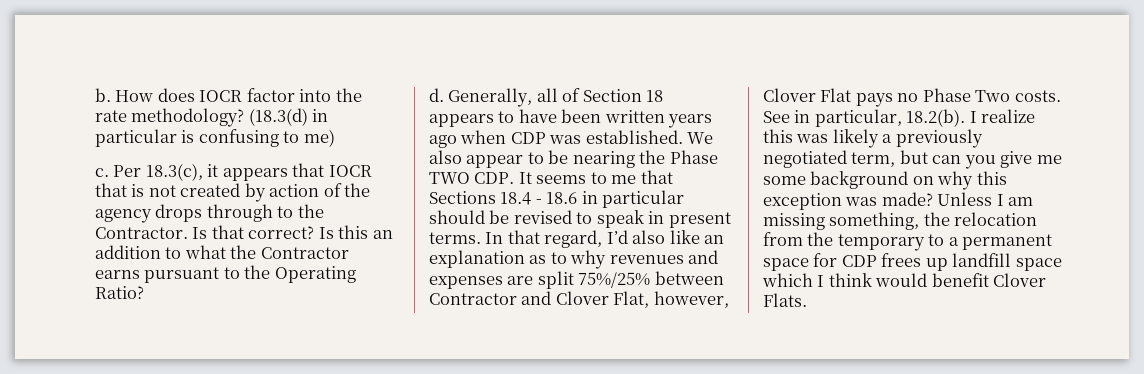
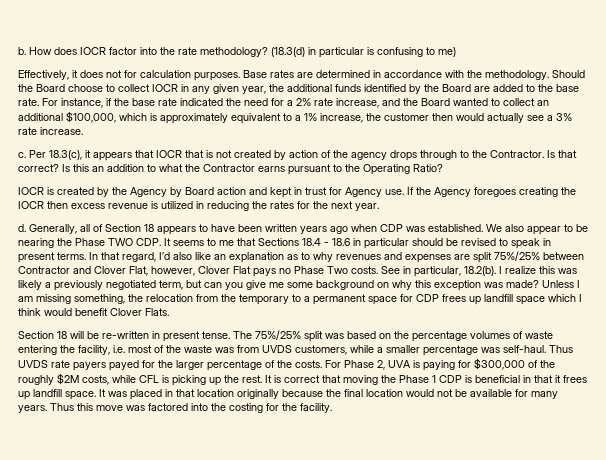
+ Effectively, it does not for calculation purposes. Base rates are determined in accordance with the methodology. Should the Board choose to collect IOCR in any given year, the additional funds identified by the Board are added to the base rate. For instance, if the base rate indicated the need for a 2% rate increase, and the Board wanted to collect an additional $100,000, which is approximately equivalent to a 1% increase, the customer then would actually see a 3% rate increase.
+ IOCR is created by the Agency by Board action and kept in trust for Agency use. If the Agency foregoes creating the IOCR then excess revenue is utilized in reducing the rates for the next year.
+ Section 18 will be re-written in present tense. The 75%/25% split was based on the percentage volumes of waste entering the facility, i.e. most of the waste was from UVDS customers, while a smaller percentage was self-haul. Thus UVDS rate payers payed for the larger percentage of the costs. For Phase 2, UVA is paying for $300,000 of the roughly $2M costs, while CFL is picking up the rest. It is correct that moving the Phase 1 CDP is beneficial in that it frees up landfill space. It was placed in that location originally because the final location would not be available for many years. Thus this move was factored into the costing for the facility.

